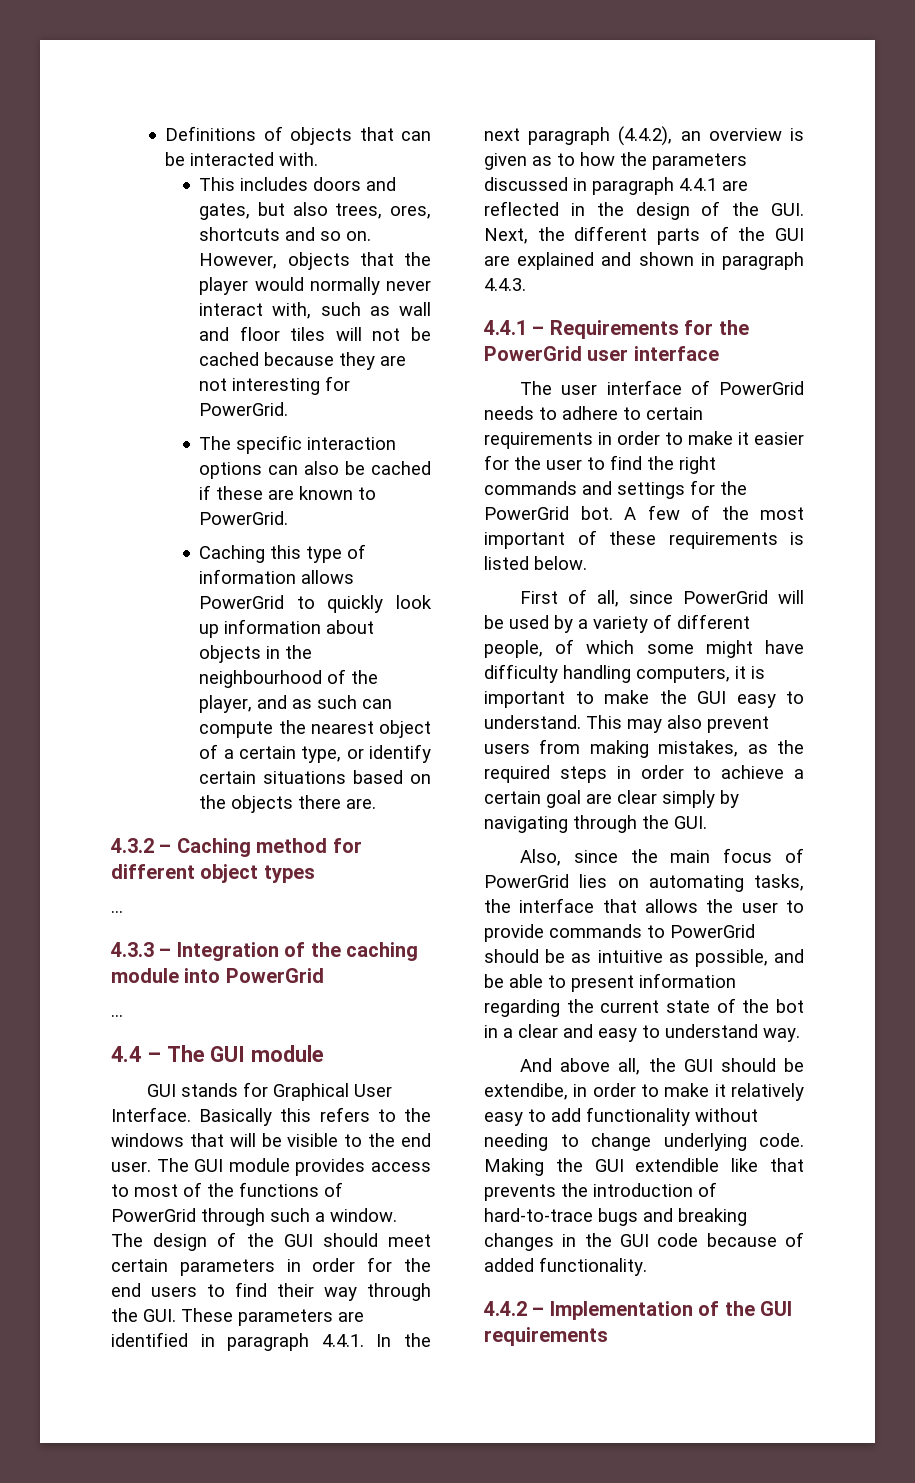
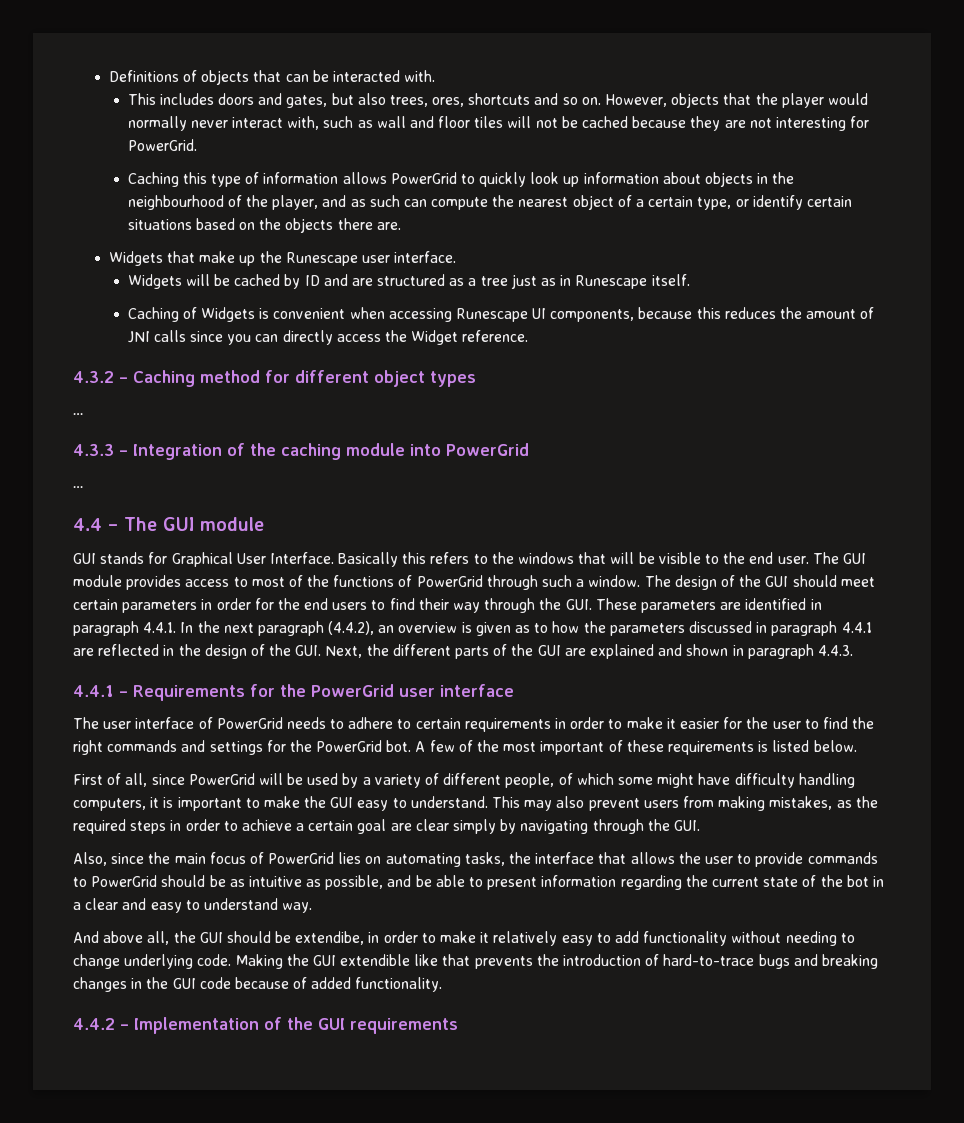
- The specific interaction options can also be cached if these are known to PowerGrid.
+ Widgets that make up the Runescape user interface.
+ Widgets will be cached by ID and are structured as a tree just as in Runescape itself.
+ Caching of Widgets is convenient when accessing Runescape UI components, because this reduces the amount of JNI calls since you can directly access the Widget reference.

